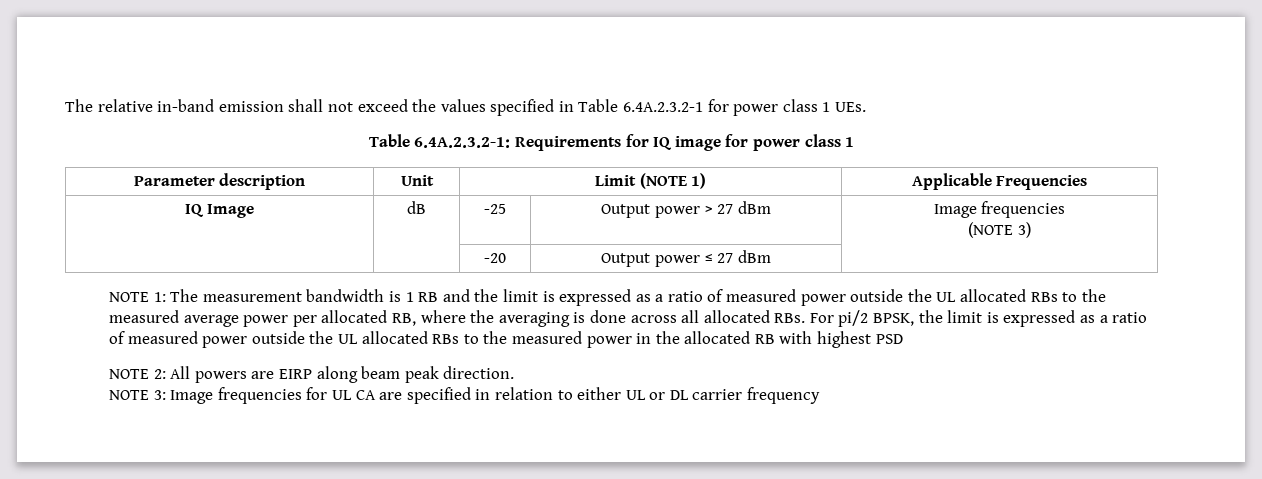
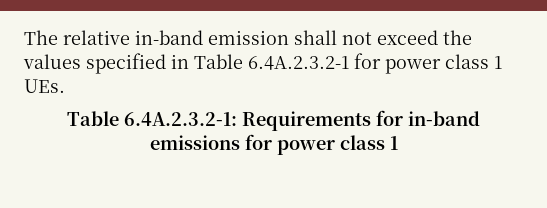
- Table 6.4A.2.3.2-1: Requirements for IQ image for power class 1
- Parameter description | Unit | Limit (NOTE 1) | Applicable Frequencies
- IQ Image | dB | -25 | Output power > 27 dBm | Image frequencies
- (NOTE 3)
- | | -20 | Output power ≤ 27 dBm |
- NOTE 1: The measurement bandwidth is 1 RB and the limit is expressed as a ratio of measured power outside the UL allocated RBs to the measured average power per allocated RB, where the averaging is done across all allocated RBs. For pi/2 BPSK, the limit is expressed as a ratio of measured power outside the UL allocated RBs to the measured power in the allocated RB with highest PSD
- NOTE 2: All powers are EIRP along beam peak direction.
- NOTE 3: Image frequencies for UL CA are specified in relation to either UL or DL carrier frequency
+ Table 6.4A.2.3.2-1: Requirements for in-band emissions for power class 1

